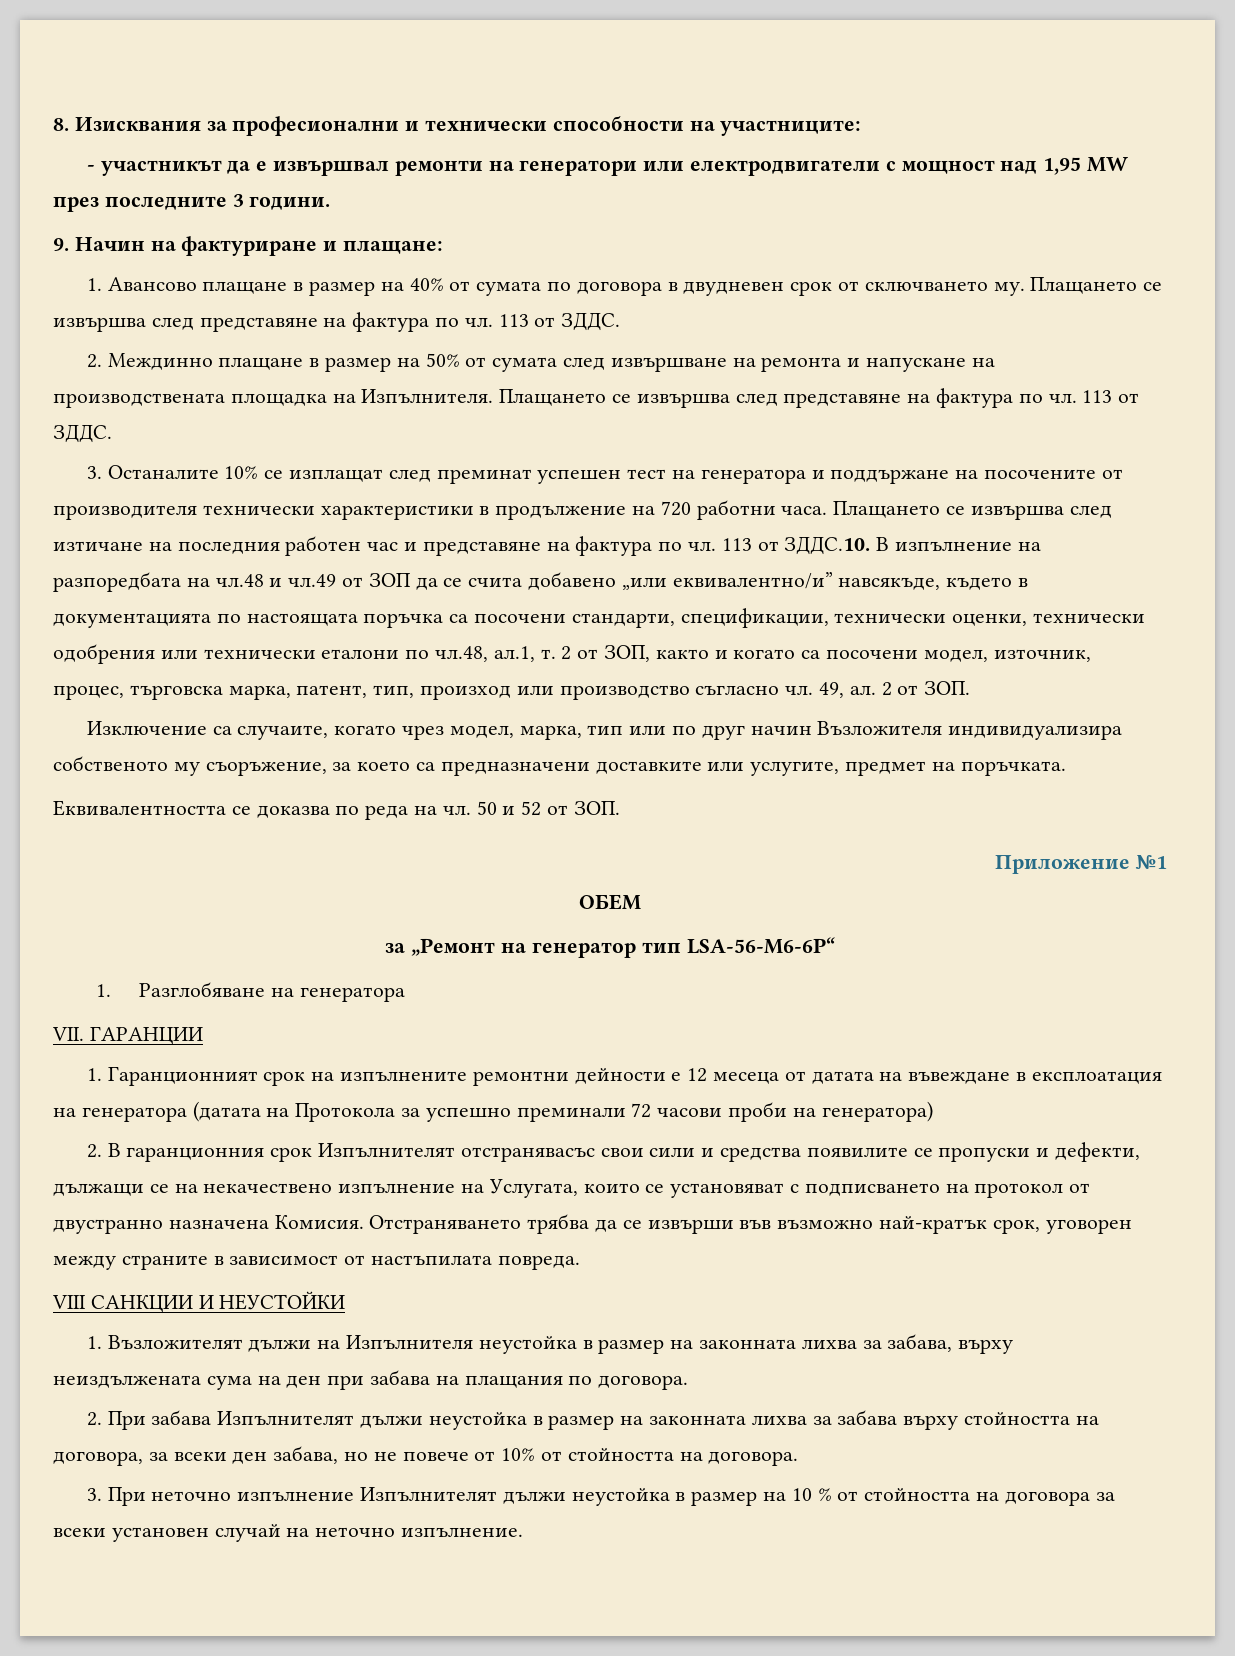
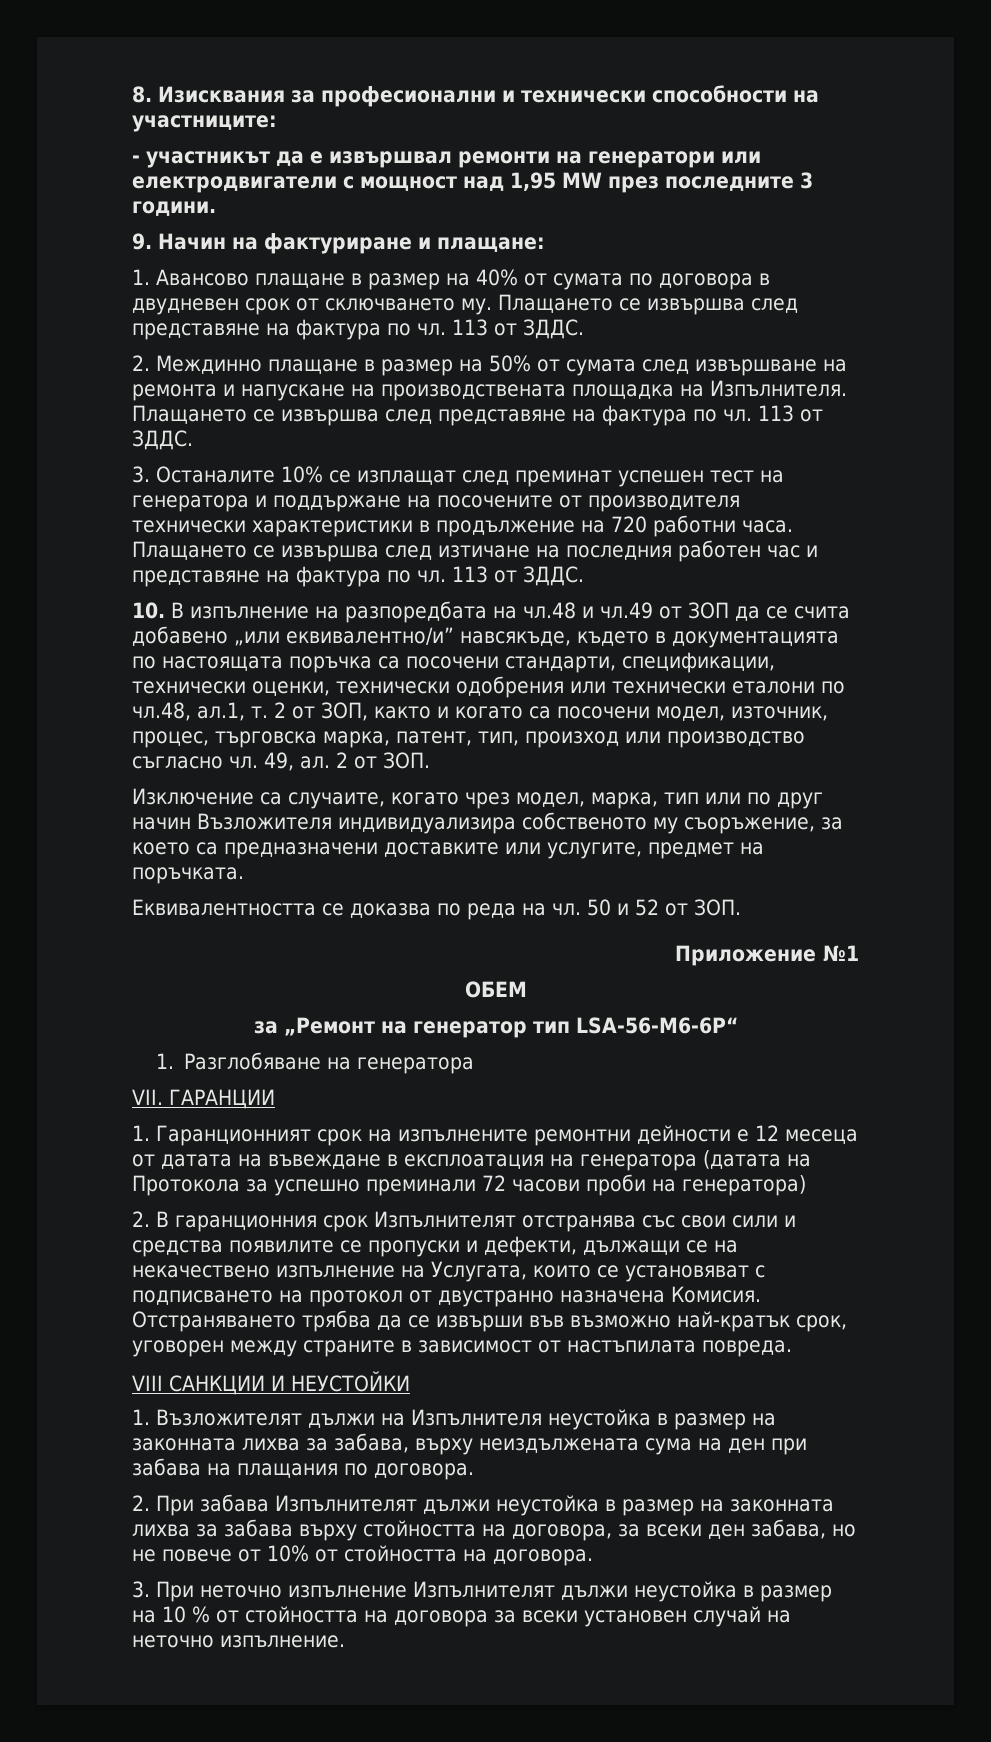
- Плащането се извършва след изтичане на последния работен час и представяне на фактура по чл. 113 от ЗДДС.10. В изпълнение на разпоредбата на чл.48 и чл.49 от ЗОП да се счита добавено „или еквивалентно/и” навсякъде, където в документацията по настоящата поръчка са посочени стандарти, спецификации, технически оценки, технически одобрения или технически еталони по чл.48, ал.1, т. 2 от ЗОП, както и когато са посочени модел, източник, процес, търговска марка, патент, тип, произход или производство съгласно чл.
+ Плащането се извършва след изтичане на последния работен час и представяне на фактура по чл. 113 от ЗДДС.
+ 10. В изпълнение на разпоредбата на чл.48 и чл.49 от ЗОП да се счита добавено „или еквивалентно/и” навсякъде, където в документацията по настоящата поръчка са посочени стандарти, спецификации, технически оценки, технически одобрения или технически еталони по чл.48, ал.1, т. 2 от ЗОП, както и когато са посочени модел, източник, процес, търговска марка, патент, тип, произход или производство съгласно чл.
- 2. В гаранционния срок Изпълнителят отстранявасъс свои сили и средства появилите се пропуски и дефекти, дължащи се на некачествено изпълнение на Услугата, които се установяват с подписването на протокол от двустранно назначена Комисия.
+ 2. В гаранционния срок Изпълнителят отстранява със свои сили и средства появилите се пропуски и дефекти, дължащи се на некачествено изпълнение на Услугата, които се установяват с подписването на протокол от двустранно назначена Комисия.

